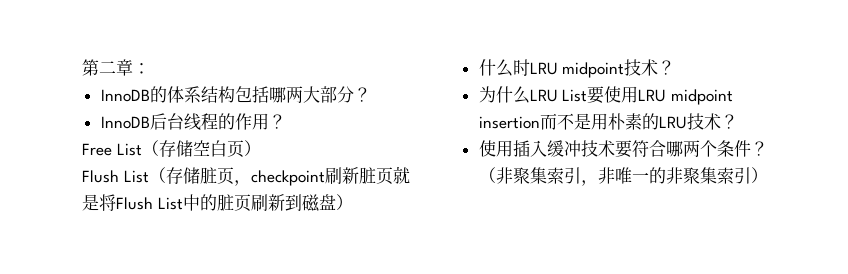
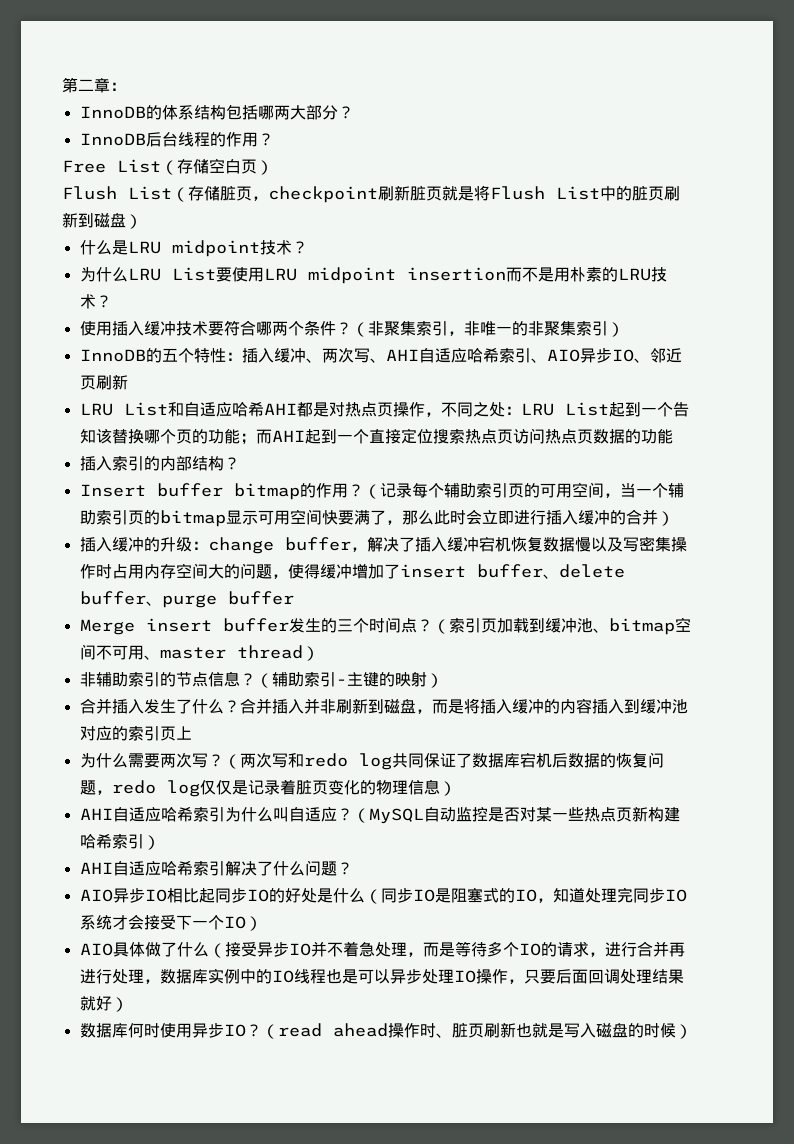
- 什么时LRU midpoint技术？
+ 什么是LRU midpoint技术？
+ InnoDB的五个特性：插入缓冲、两次写、AHI自适应哈希索引、AIO异步IO、邻近页刷新
+ LRU List和自适应哈希AHI都是对热点页操作，不同之处：LRU List起到一个告知该替换哪个页的功能；而AHI起到一个直接定位搜索热点页访问热点页数据的功能
+ 插入索引的内部结构？
+ Insert buffer bitmap的作用？（记录每个辅助索引页的可用空间，当一个辅助索引页的bitmap显示可用空间快要满了，那么此时会立即进行插入缓冲的合并）
+ 插入缓冲的升级：change buffer，解决了插入缓冲宕机恢复数据慢以及写密集操作时占用内存空间大的问题，使得缓冲增加了insert buffer、delete buffer、purge buffer
+ Merge insert buffer发生的三个时间点？（索引页加载到缓冲池、bitmap空间不可用、master thread）
+ 非辅助索引的节点信息？（辅助索引-主键的映射）
+ 合并插入发生了什么？合并插入并非刷新到磁盘，而是将插入缓冲的内容插入到缓冲池对应的索引页上
+ 为什么需要两次写？（两次写和redo log共同保证了数据库宕机后数据的恢复问题，redo log仅仅是记录着脏页变化的物理信息）
+ AHI自适应哈希索引为什么叫自适应？（MySQL自动监控是否对某一些热点页新构建哈希索引）
+ AHI自适应哈希索引解决了什么问题？
+ AIO异步IO相比起同步IO的好处是什么（同步IO是阻塞式的IO，知道处理完同步IO系统才会接受下一个IO）
+ AIO具体做了什么（接受异步IO并不着急处理，而是等待多个IO的请求，进行合并再进行处理，数据库实例中的IO线程也是可以异步处理IO操作，只要后面回调处理结果就好）
+ 数据库何时使用异步IO？（read ahead操作时、脏页刷新也就是写入磁盘的时候）

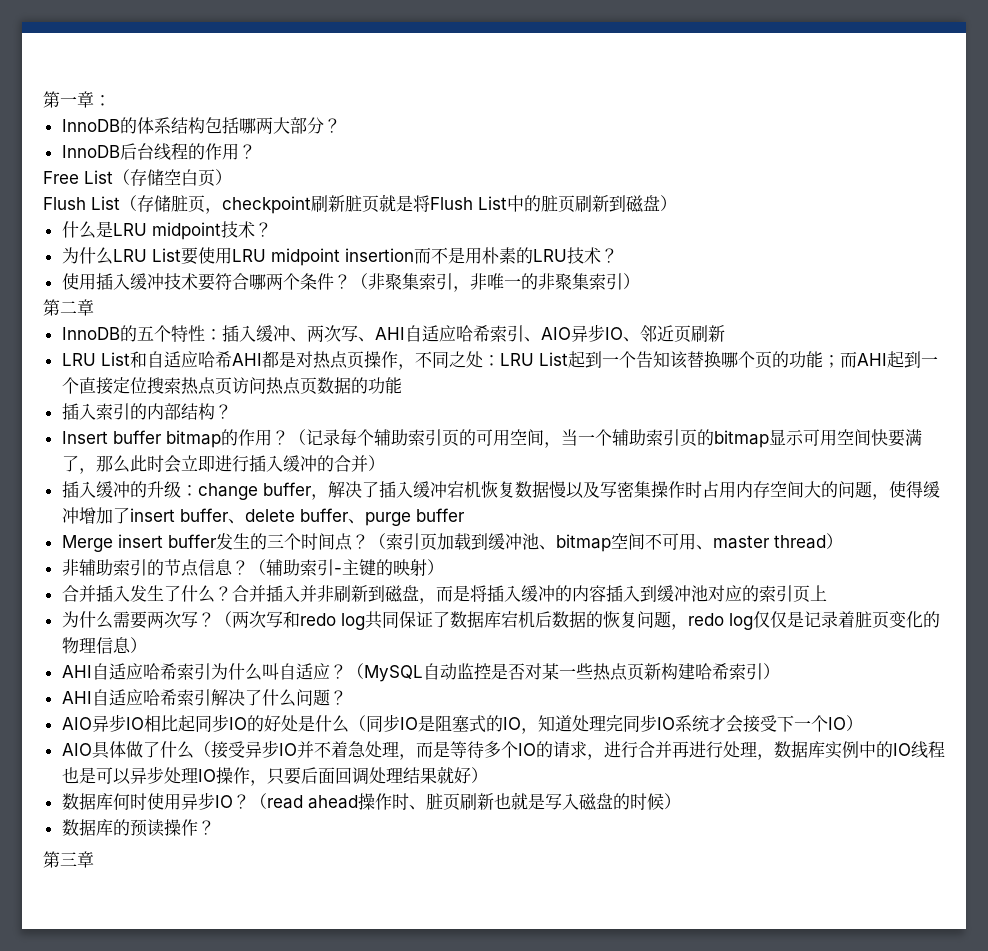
- 第二章：
+ 第一章：
+ 第二章
+ 数据库的预读操作？
+ 第三章

